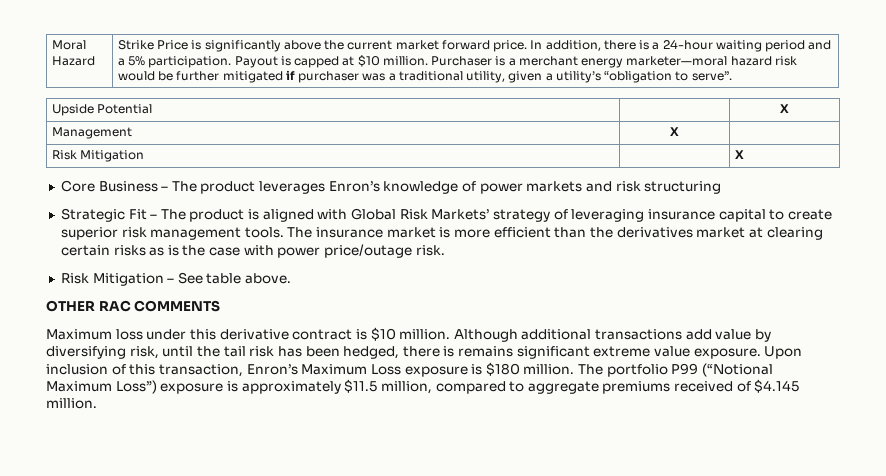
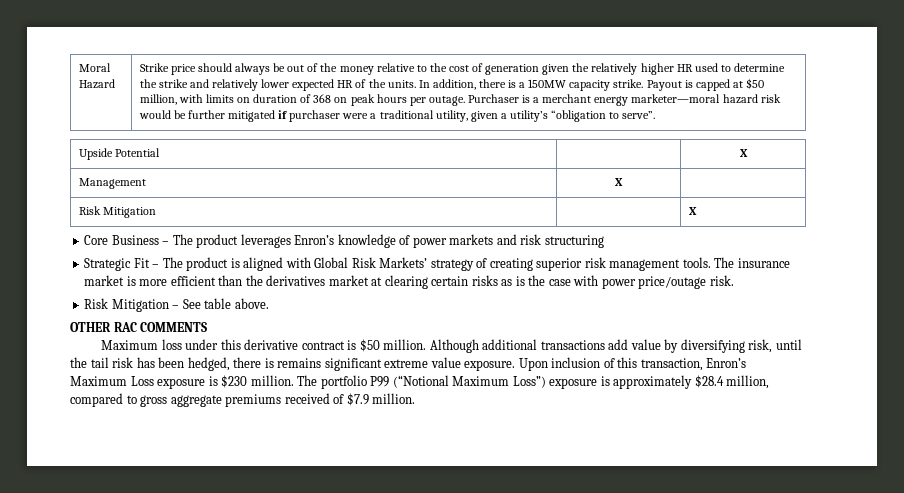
- Strike Price is significantly above the current market forward price.
+ Strike price should always be out of the money relative to the cost of generation given the relatively higher HR used to determine the strike and relatively lower expected HR of the units.
- In addition, there is a 24-hour waiting period and a 5% participation. Payout is capped at $10 million.
+ In addition, there is a 150MW capacity strike. Payout is capped at $50 million, with limits on duration of 368 on peak hours per outage.
- Purchaser is a merchant energy marketer—moral hazard risk would be further mitigated if purchaser was a traditional utility, given a utility’s “obligation to serve”.
+ Purchaser is a merchant energy marketer—moral hazard risk would be further mitigated if purchaser were a traditional utility, given a utility’s “obligation to serve”.
- Strategic Fit – The product is aligned with Global Risk Markets’ strategy of leveraging insurance capital to create superior risk management tools.
+ Strategic Fit – The product is aligned with Global Risk Markets’ strategy of creating superior risk management tools.
- Maximum loss under this derivative contract is $10 million.
+ Maximum loss under this derivative contract is $50 million.
- Upon inclusion of this transaction, Enron’s Maximum Loss exposure is $180 million.
+ Upon inclusion of this transaction, Enron’s Maximum Loss exposure is $230 million.
- The portfolio P99 (“Notional Maximum Loss”) exposure is approximately $11.5 million, compared to aggregate premiums received of $4.145 million.
+ The portfolio P99 (“Notional Maximum Loss”) exposure is approximately $28.4 million, compared to gross aggregate premiums received of $7.9 million.

